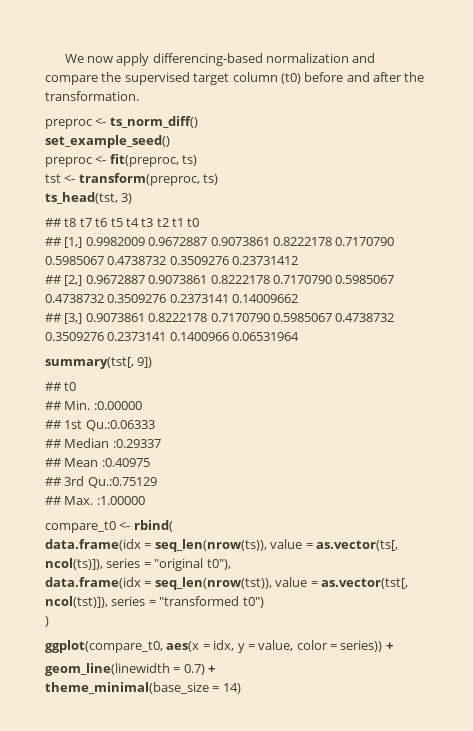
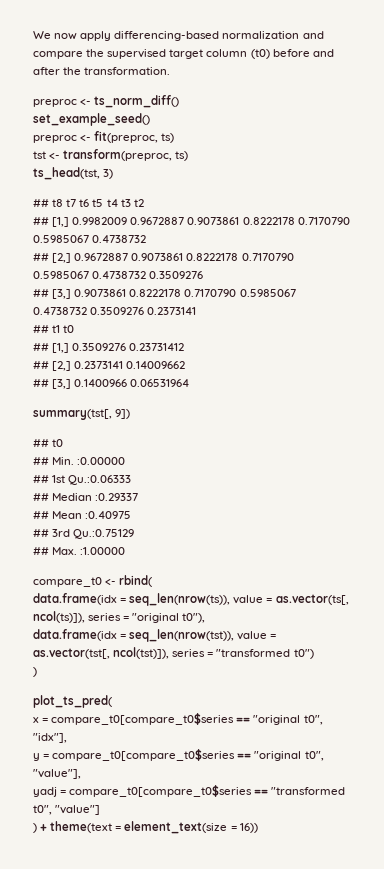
- ## t8 t7 t6 t5 t4 t3 t2 t1 t0
+ ## t8 t7 t6 t5 t4 t3 t2
- ## [1,] 0.9982009 0.9672887 0.9073861 0.8222178 0.7170790 0.5985067 0.4738732 0.3509276 0.23731412
+ ## [1,] 0.9982009 0.9672887 0.9073861 0.8222178 0.7170790 0.5985067 0.4738732
- ## [2,] 0.9672887 0.9073861 0.8222178 0.7170790 0.5985067 0.4738732 0.3509276 0.2373141 0.14009662
+ ## [2,] 0.9672887 0.9073861 0.8222178 0.7170790 0.5985067 0.4738732 0.3509276
- ## [3,] 0.9073861 0.8222178 0.7170790 0.5985067 0.4738732 0.3509276 0.2373141 0.1400966 0.06531964
+ ## [3,] 0.9073861 0.8222178 0.7170790 0.5985067 0.4738732 0.3509276 0.2373141
+ ## t1 t0
+ ## [1,] 0.3509276 0.23731412
+ ## [2,] 0.2373141 0.14009662
+ ## [3,] 0.1400966 0.06531964
- ggplot(compare_t0, aes(x = idx, y = value, color = series)) +
- geom_line(linewidth = 0.7) +
- theme_minimal(base_size = 14)
+ plot_ts_pred(
+ x = compare_t0[compare_t0$series == "original t0", "idx"],
+ y = compare_t0[compare_t0$series == "original t0", "value"],
+ yadj = compare_t0[compare_t0$series == "transformed t0", "value"]
+ ) + theme(text = element_text(size = 16))

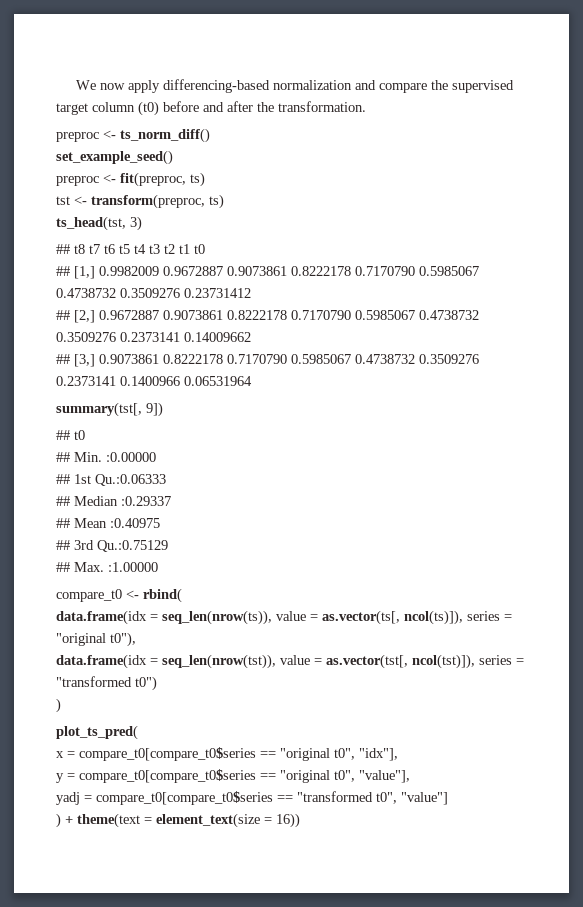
- ## t8 t7 t6 t5 t4 t3 t2
+ ## t8 t7 t6 t5 t4 t3 t2 t1 t0
- ## [1,] 0.9982009 0.9672887 0.9073861 0.8222178 0.7170790 0.5985067 0.4738732
+ ## [1,] 0.9982009 0.9672887 0.9073861 0.8222178 0.7170790 0.5985067 0.4738732 0.3509276 0.23731412
- ## [2,] 0.9672887 0.9073861 0.8222178 0.7170790 0.5985067 0.4738732 0.3509276
+ ## [2,] 0.9672887 0.9073861 0.8222178 0.7170790 0.5985067 0.4738732 0.3509276 0.2373141 0.14009662
- ## [3,] 0.9073861 0.8222178 0.7170790 0.5985067 0.4738732 0.3509276 0.2373141
- ## t1 t0
- ## [1,] 0.3509276 0.23731412
- ## [2,] 0.2373141 0.14009662
- ## [3,] 0.1400966 0.06531964
+ ## [3,] 0.9073861 0.8222178 0.7170790 0.5985067 0.4738732 0.3509276 0.2373141 0.1400966 0.06531964

